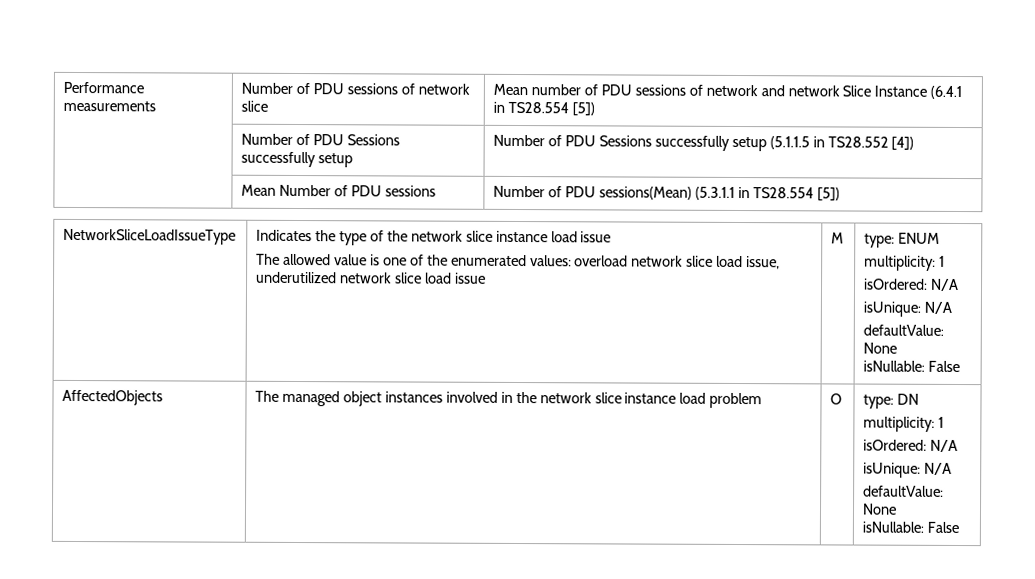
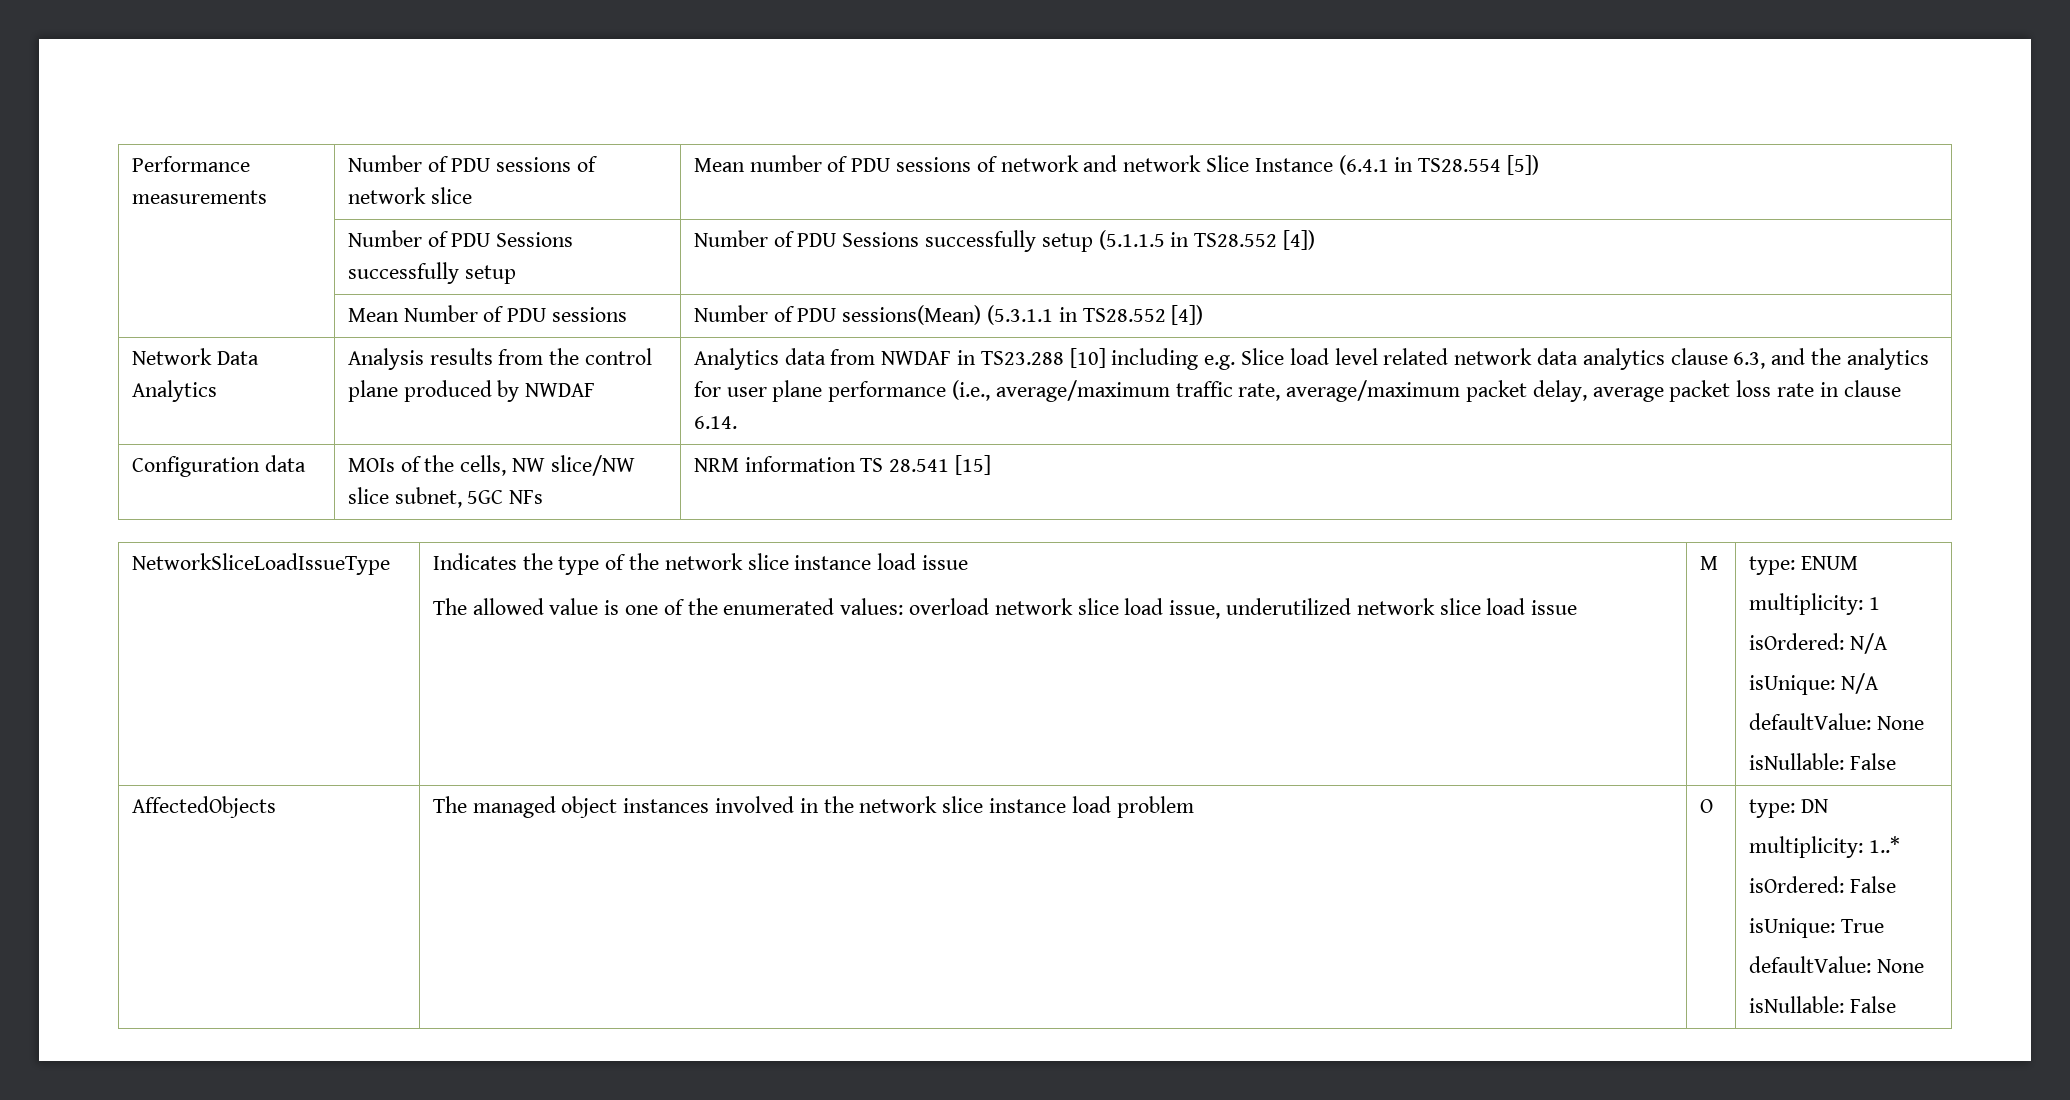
- | Mean Number of PDU sessions | Number of PDU sessions(Mean) (5.3.1.1 in TS28.554 [5])
+ | Mean Number of PDU sessions | Number of PDU sessions(Mean) (5.3.1.1 in TS28.552 [4])
+ Network Data Analytics | Analysis results from the control plane produced by NWDAF | Analytics data from NWDAF in TS23.288 [10] including e.g. Slice load level related network data analytics clause 6.3, and the analytics for user plane performance (i.e., average/maximum traffic rate, average/maximum packet delay, average packet loss rate in clause 6.14.
+ Configuration data | MOIs of the cells, NW slice/NW slice subnet, 5GC NFs | NRM information TS 28.541 [15]
  AffectedObjects | The managed object instances involved in the network slice instance load problem | O | type: DN
- multiplicity: 1
- isOrdered: N/A
- isUnique: N/A
+ multiplicity: 1..*
+ isOrdered: False
+ isUnique: True

